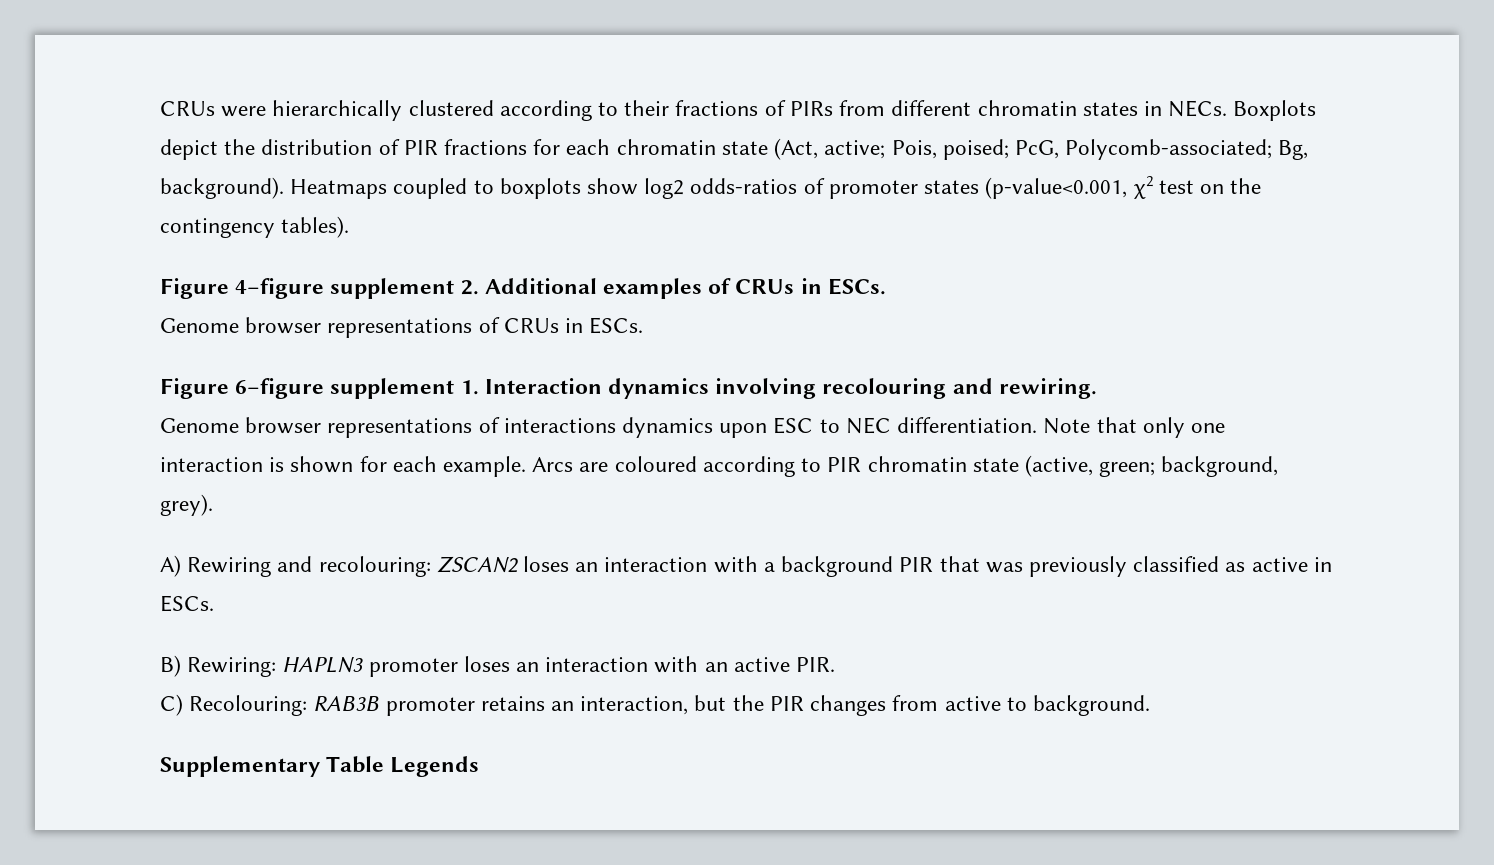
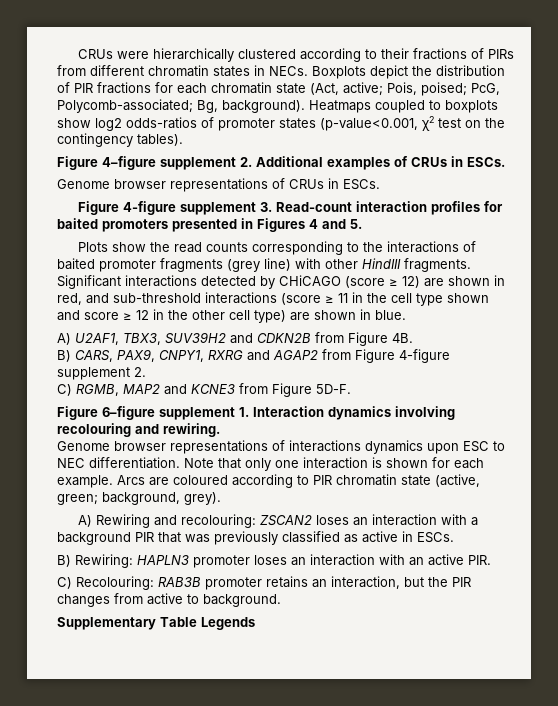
+ Figure 4-figure supplement 3. Read-count interaction profiles for baited promoters presented in Figures 4 and 5.
+ Plots show the read counts corresponding to the interactions of baited promoter fragments (grey line) with other HindIII fragments. Significant interactions detected by CHiCAGO (score ≥ 12) are shown in red, and sub-threshold interactions (score ≥ 11 in the cell type shown and score ≥ 12 in the other cell type) are shown in blue.
+ A) U2AF1, TBX3, SUV39H2 and CDKN2B from Figure 4B.
+ B) CARS, PAX9, CNPY1, RXRG and AGAP2 from Figure 4-figure supplement 2.
+ C) RGMB, MAP2 and KCNE3 from Figure 5D-F.

